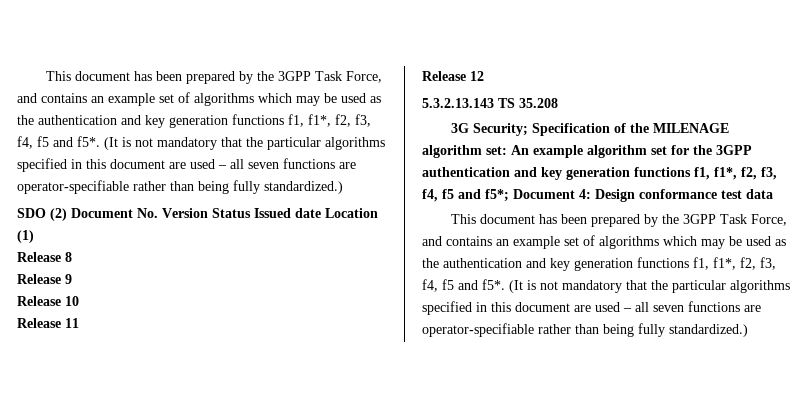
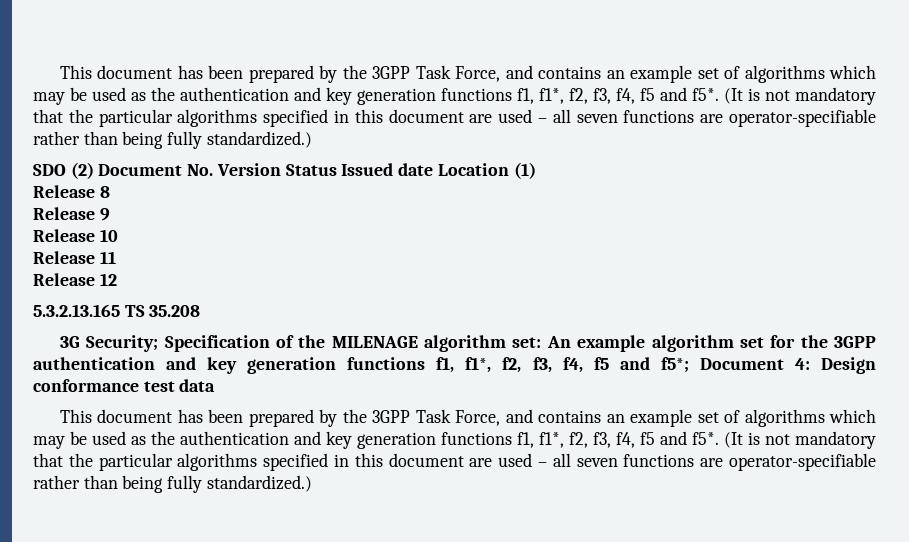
- 5.3.2.13.143 TS 35.208
+ 5.3.2.13.165 TS 35.208

